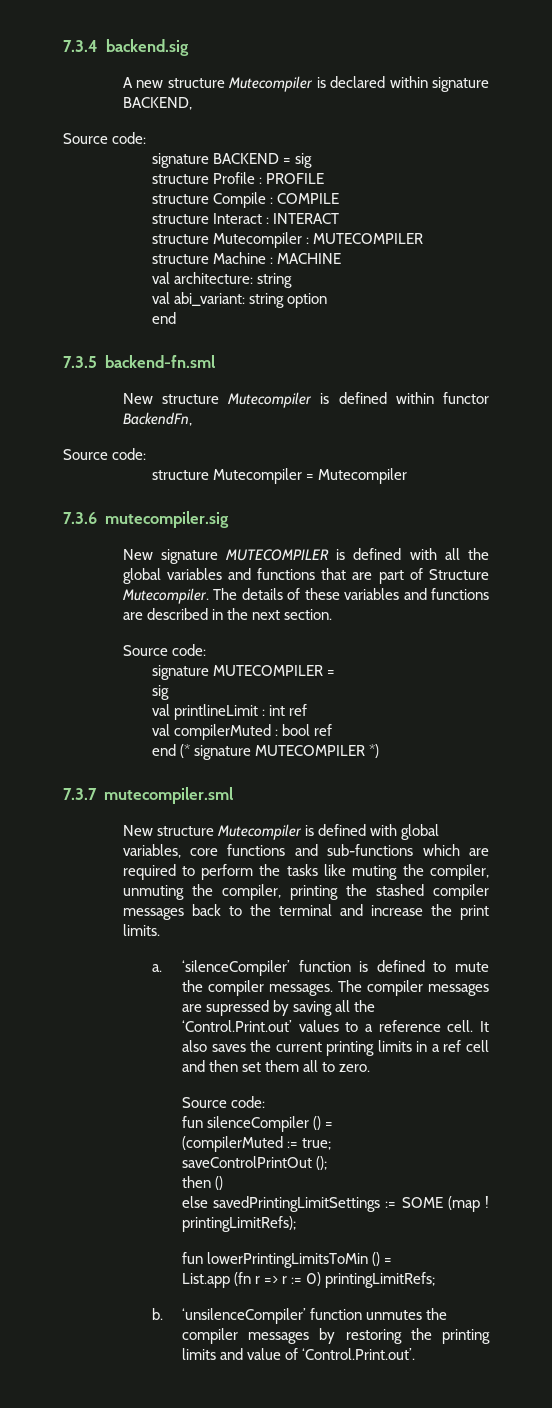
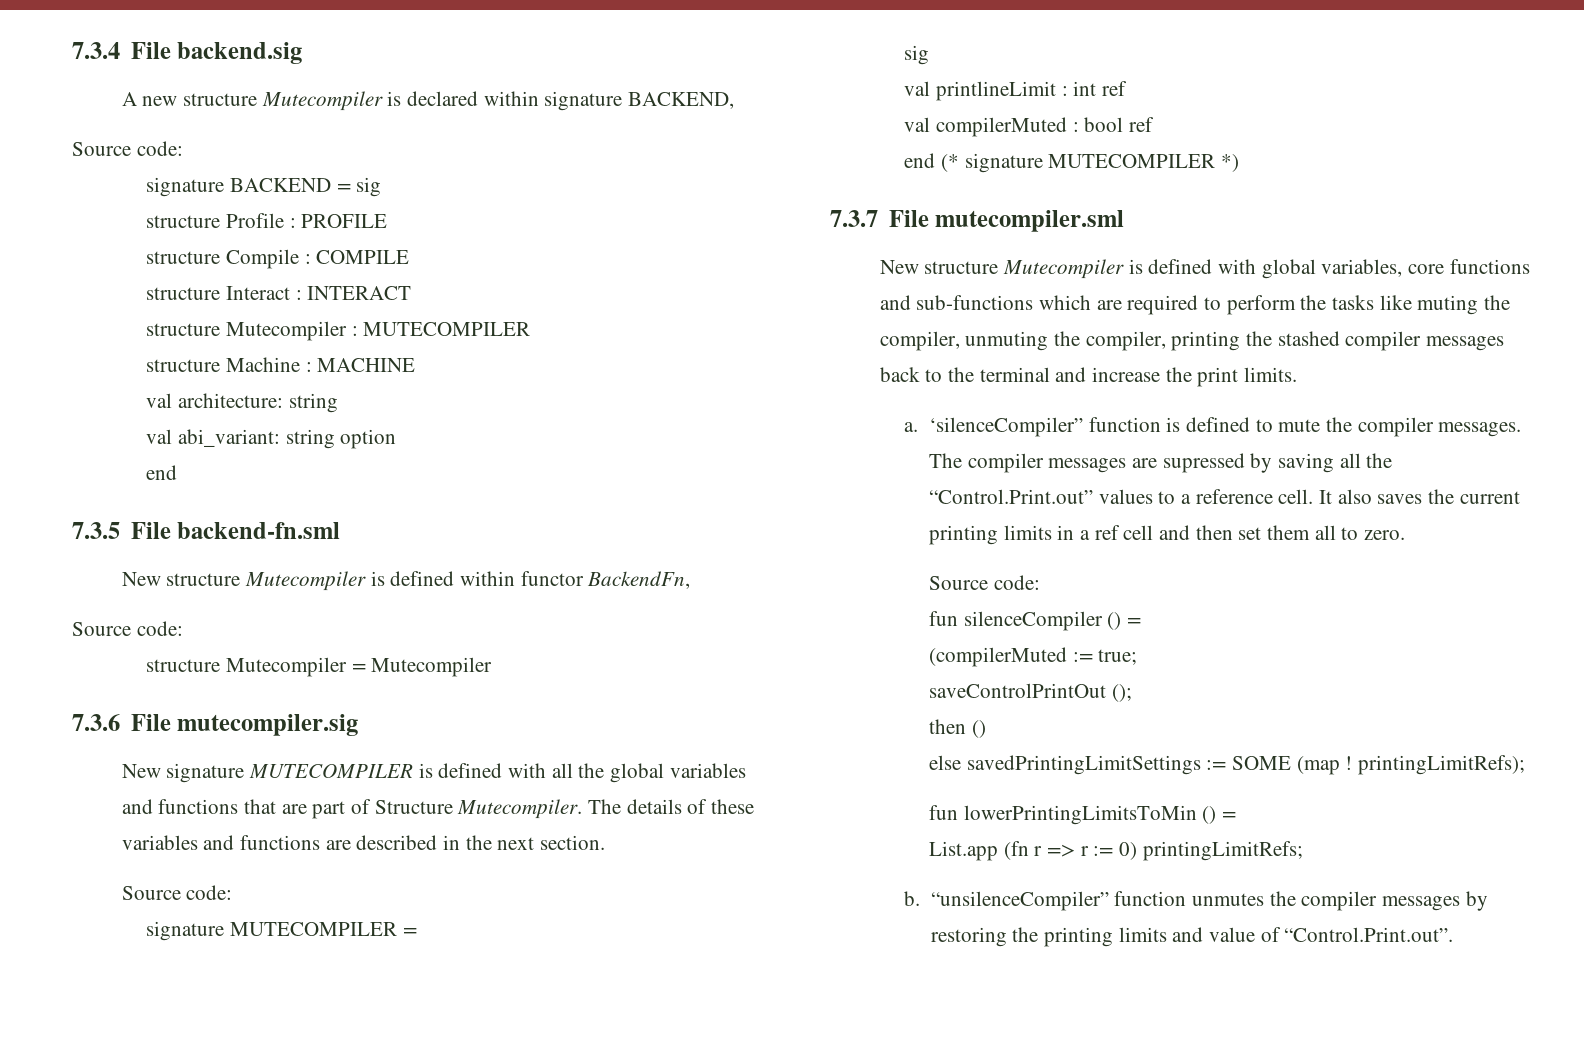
- 7.3.4 backend.sig
+ 7.3.4 File backend.sig
- 7.3.5 backend-fn.sml
+ 7.3.5 File backend-fn.sml
- 7.3.6 mutecompiler.sig
+ 7.3.6 File mutecompiler.sig
- 7.3.7 mutecompiler.sml
+ 7.3.7 File mutecompiler.sml
- ‘silenceCompiler’ function is defined to mute the compiler messages.
+ ‘silenceCompiler” function is defined to mute the compiler messages.
- The compiler messages are supressed by saving all the ‘Control.Print.out’ values to a reference cell.
+ The compiler messages are supressed by saving all the “Control.Print.out” values to a reference cell.
- ‘unsilenceCompiler’ function unmutes the compiler messages by restoring the printing limits and value of ‘Control.Print.out’.
+ “unsilenceCompiler” function unmutes the compiler messages by restoring the printing limits and value of “Control.Print.out”.

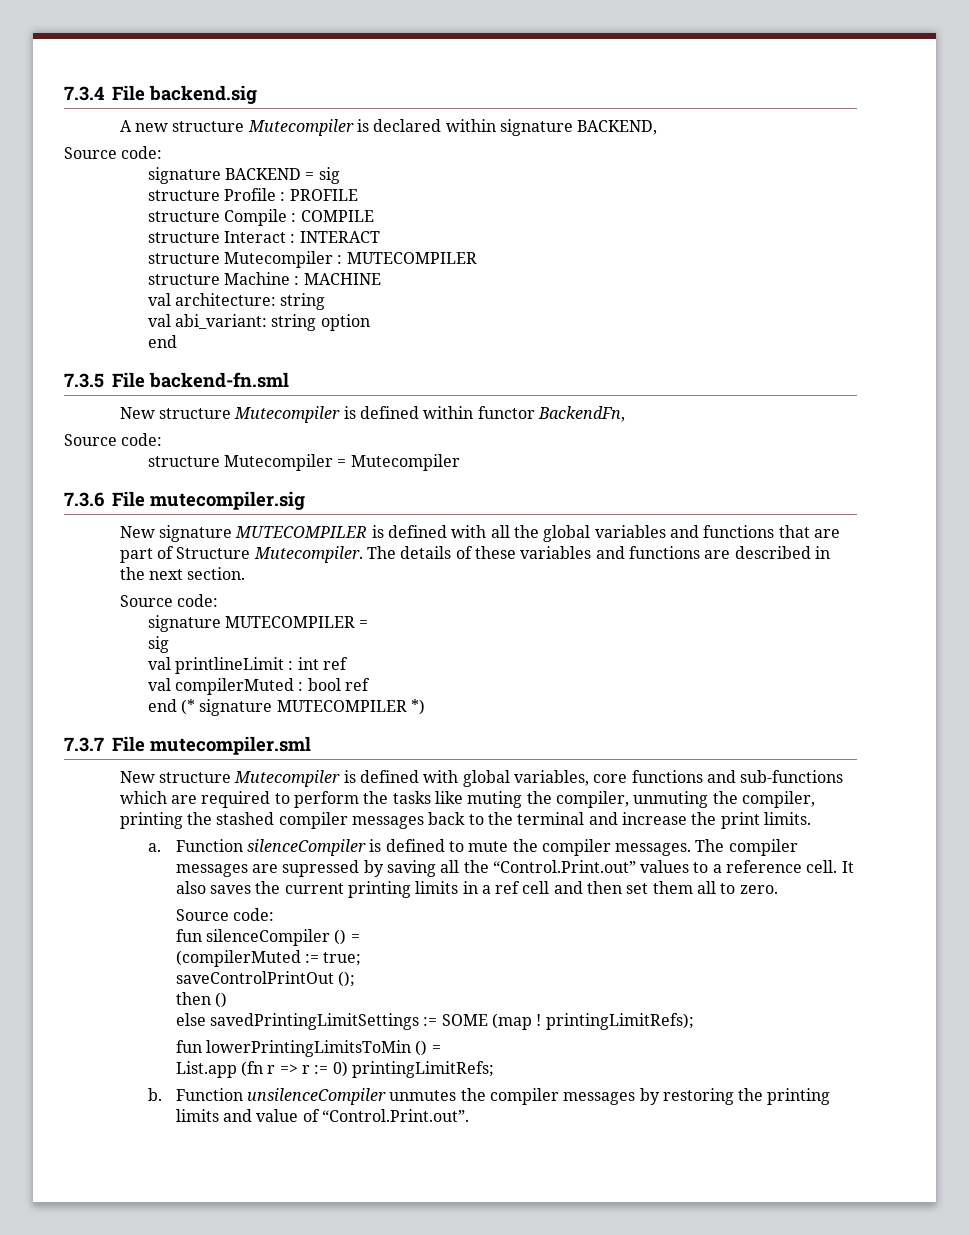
- ‘silenceCompiler” function is defined to mute the compiler messages.
+ Function silenceCompiler is defined to mute the compiler messages.
- “unsilenceCompiler” function unmutes the compiler messages by restoring the printing limits and value of “Control.Print.out”.
+ Function unsilenceCompiler unmutes the compiler messages by restoring the printing limits and value of “Control.Print.out”.

